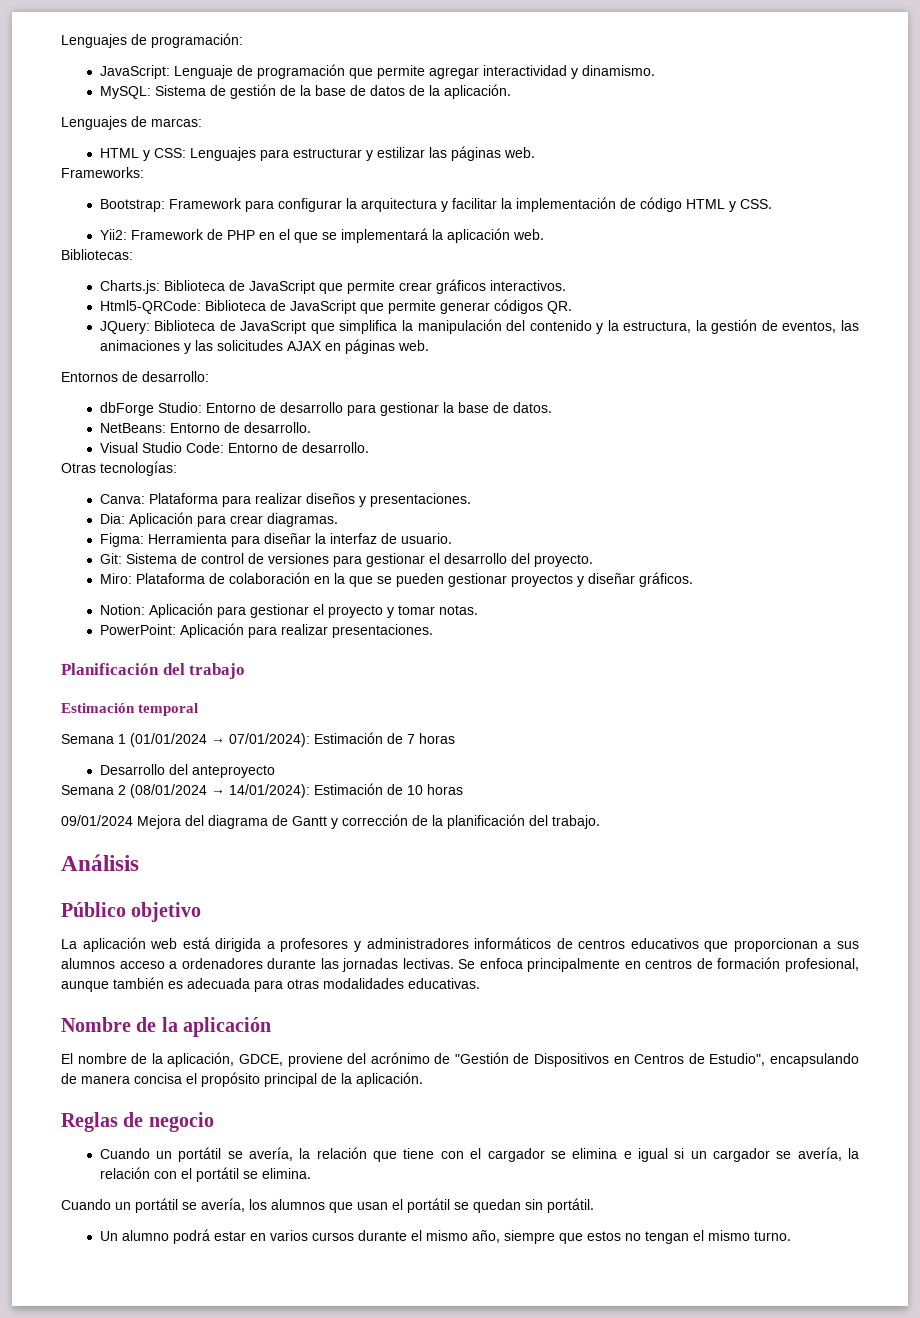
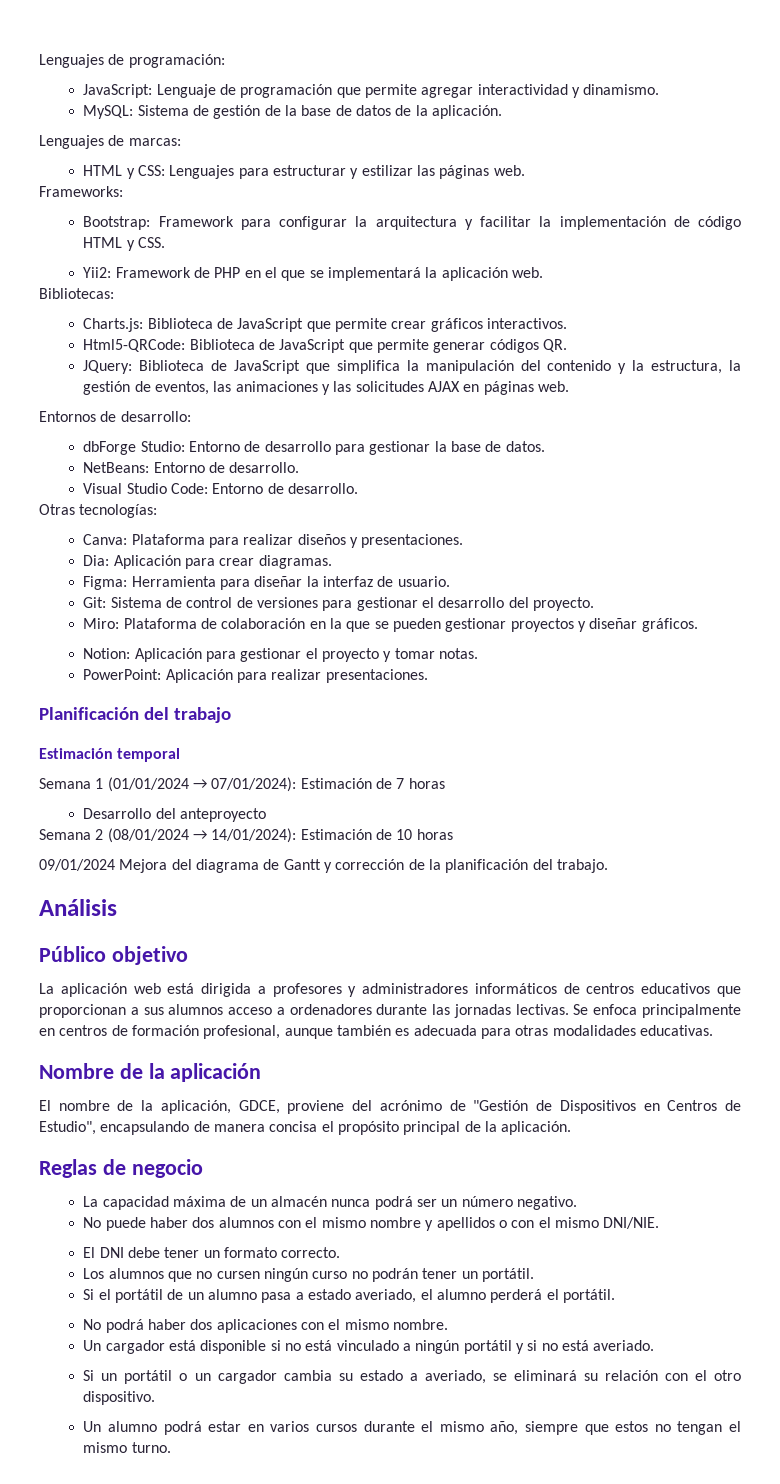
- Cuando un portátil se avería, la relación que tiene con el cargador se elimina e igual si un cargador se avería, la relación con el portátil se elimina.
- Cuando un portátil se avería, los alumnos que usan el portátil se quedan sin portátil.
+ La capacidad máxima de un almacén nunca podrá ser un número negativo.
+ No puede haber dos alumnos con el mismo nombre y apellidos o con el mismo DNI/NIE.
+ El DNI debe tener un formato correcto.
+ Los alumnos que no cursen ningún curso no podrán tener un portátil.
+ Si el portátil de un alumno pasa a estado averiado, el alumno perderá el portátil.
+ No podrá haber dos aplicaciones con el mismo nombre.
+ Un cargador está disponible si no está vinculado a ningún portátil y si no está averiado.
+ Si un portátil o un cargador cambia su estado a averiado, se eliminará su relación con el otro dispositivo.

